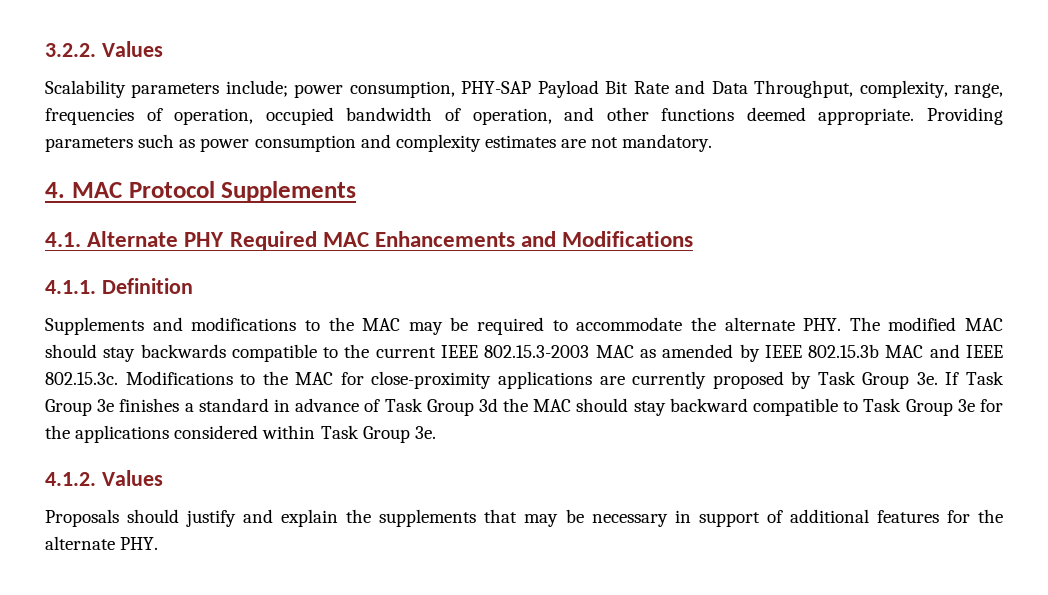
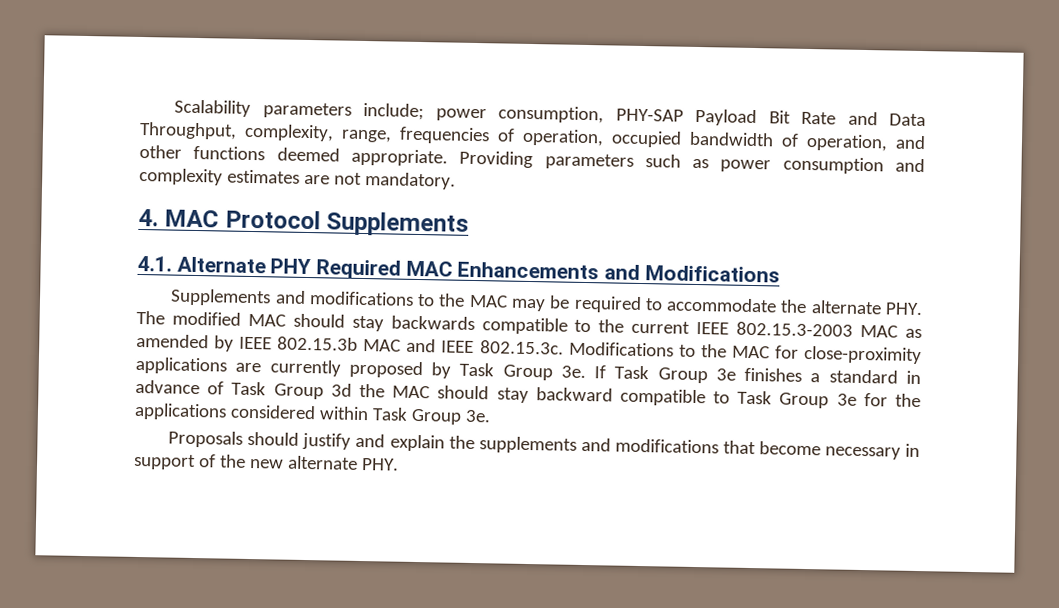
- 3.2.2. Values
- 4.1.1. Definition
- 4.1.2. Values
- Proposals should justify and explain the supplements that may be necessary in support of additional features for the alternate PHY.
+ Proposals should justify and explain the supplements and modifications that become necessary in support of the new alternate PHY.

